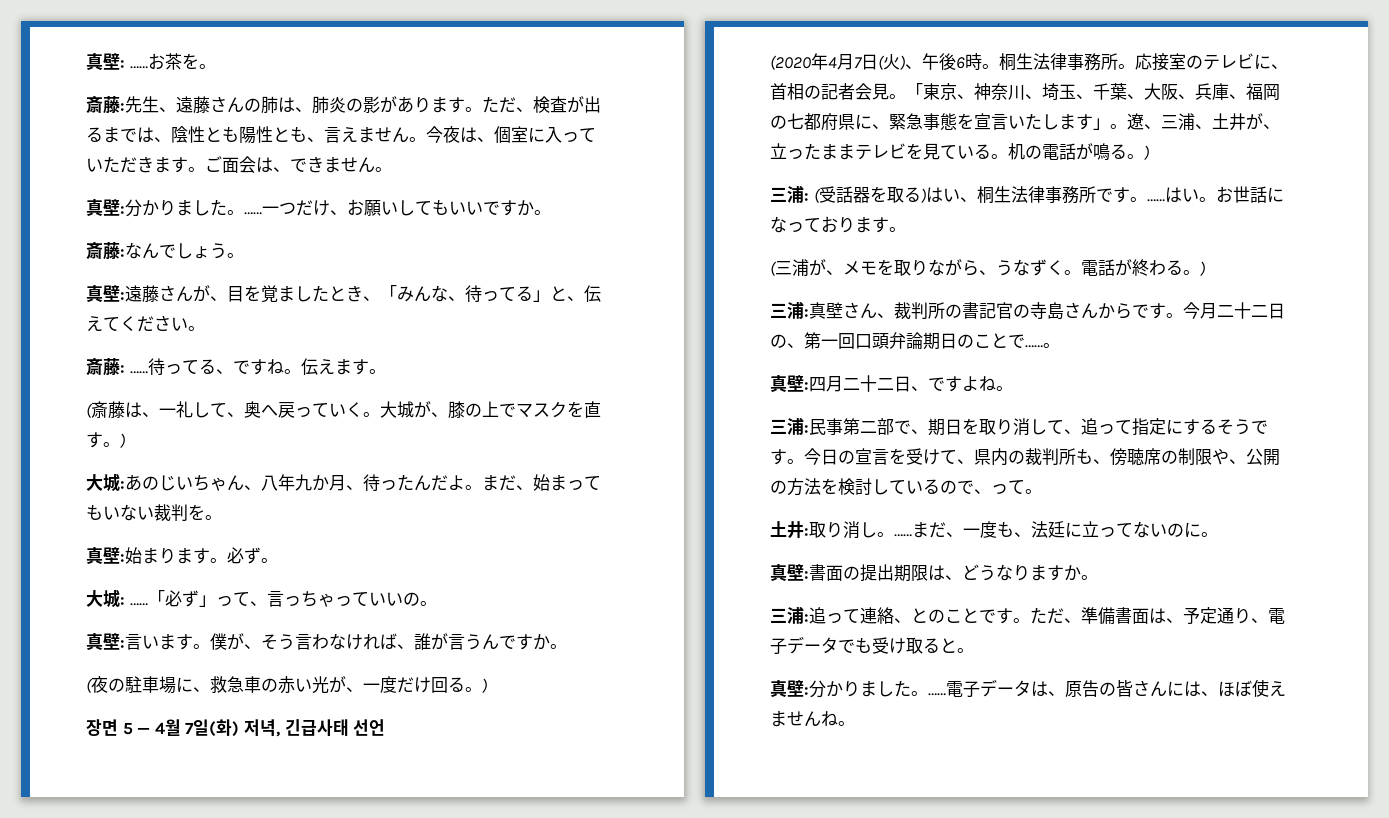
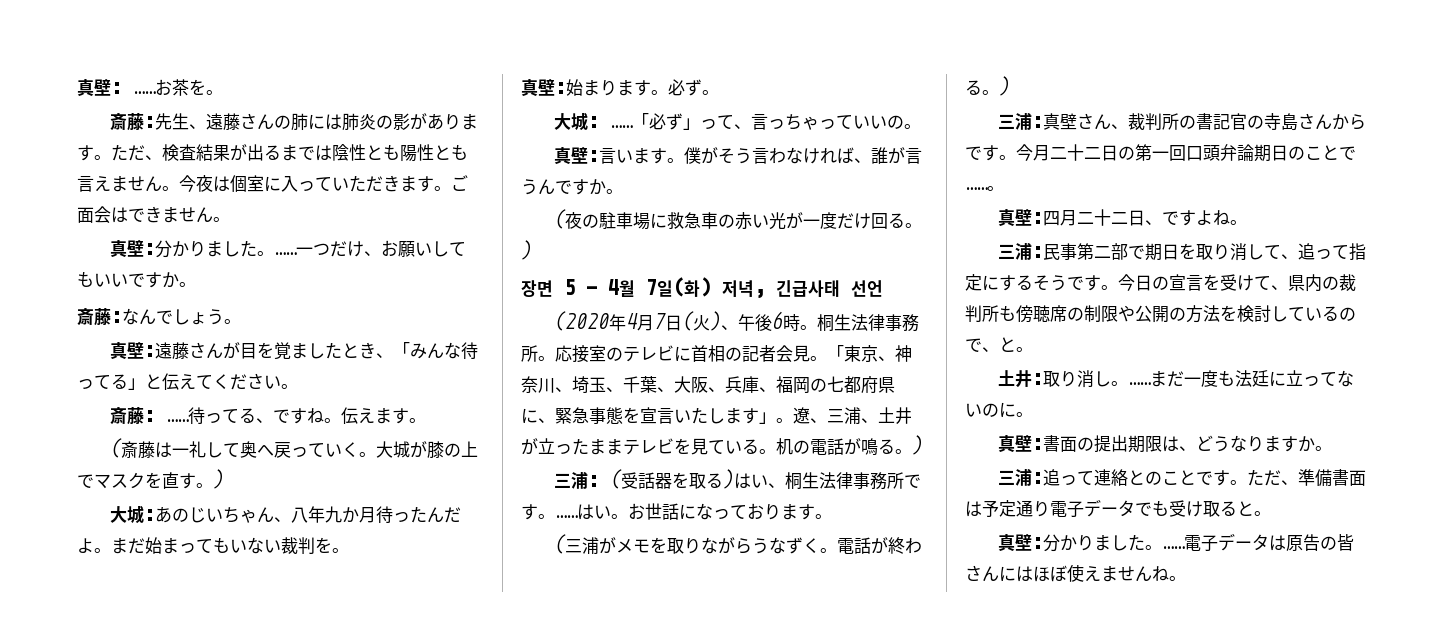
- 斎藤:先生、遠藤さんの肺は、肺炎の影があります。
+ 斎藤:先生、遠藤さんの肺には肺炎の影があります。
- ただ、検査が出るまでは、陰性とも陽性とも、言えません。
+ ただ、検査結果が出るまでは陰性とも陽性とも言えません。
- 今夜は、個室に入っていただきます。
+ 今夜は個室に入っていただきます。
- ご面会は、できません。
+ ご面会はできません。
- 真壁:遠藤さんが、目を覚ましたとき、「みんな、待ってる」と、伝えてください。
+ 真壁:遠藤さんが目を覚ましたとき、「みんな待ってる」と伝えてください。
- (斎藤は、一礼して、奥へ戻っていく。
+ (斎藤は一礼して奥へ戻っていく。
- 大城が、膝の上でマスクを直す。)
+ 大城が膝の上でマスクを直す。)
- 大城:あのじいちゃん、八年九か月、待ったんだよ。
+ 大城:あのじいちゃん、八年九か月待ったんだよ。
- まだ、始まってもいない裁判を。
+ まだ始まってもいない裁判を。
- 僕が、そう言わなければ、誰が言うんですか。
+ 僕がそう言わなければ、誰が言うんですか。
- (夜の駐車場に、救急車の赤い光が、一度だけ回る。)
+ (夜の駐車場に救急車の赤い光が一度だけ回る。)
- 応接室のテレビに、首相の記者会見。
+ 応接室のテレビに首相の記者会見。
- 遼、三浦、土井が、立ったままテレビを見ている。
+ 遼、三浦、土井が立ったままテレビを見ている。
- (三浦が、メモを取りながら、うなずく。
+ (三浦がメモを取りながらうなずく。
- 今月二十二日の、第一回口頭弁論期日のことで……
+ 今月二十二日の第一回口頭弁論期日のことで……
- 三浦:民事第二部で、期日を取り消して、追って指定にするそうです。
+ 三浦:民事第二部で期日を取り消して、追って指定にするそうです。
- 今日の宣言を受けて、県内の裁判所も、傍聴席の制限や、公開の方法を検討しているので、って。
+ 今日の宣言を受けて、県内の裁判所も傍聴席の制限や公開の方法を検討しているので、と。
- まだ、一度も、法廷に立ってないのに。
+ まだ一度も法廷に立ってないのに。
- 三浦:追って連絡、とのことです。
+ 三浦:追って連絡とのことです。
- ただ、準備書面は、予定通り、電子データでも受け取ると。
+ ただ、準備書面は予定通り電子データでも受け取ると。
- 電子データは、原告の皆さんには、ほぼ使えませんね。
+ 電子データは原告の皆さんにはほぼ使えませんね。

